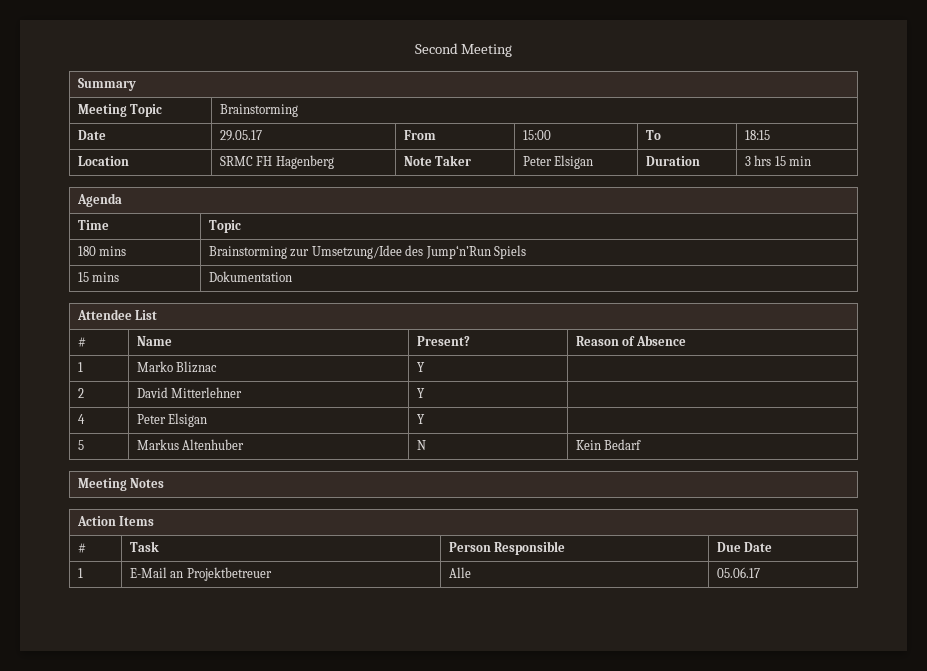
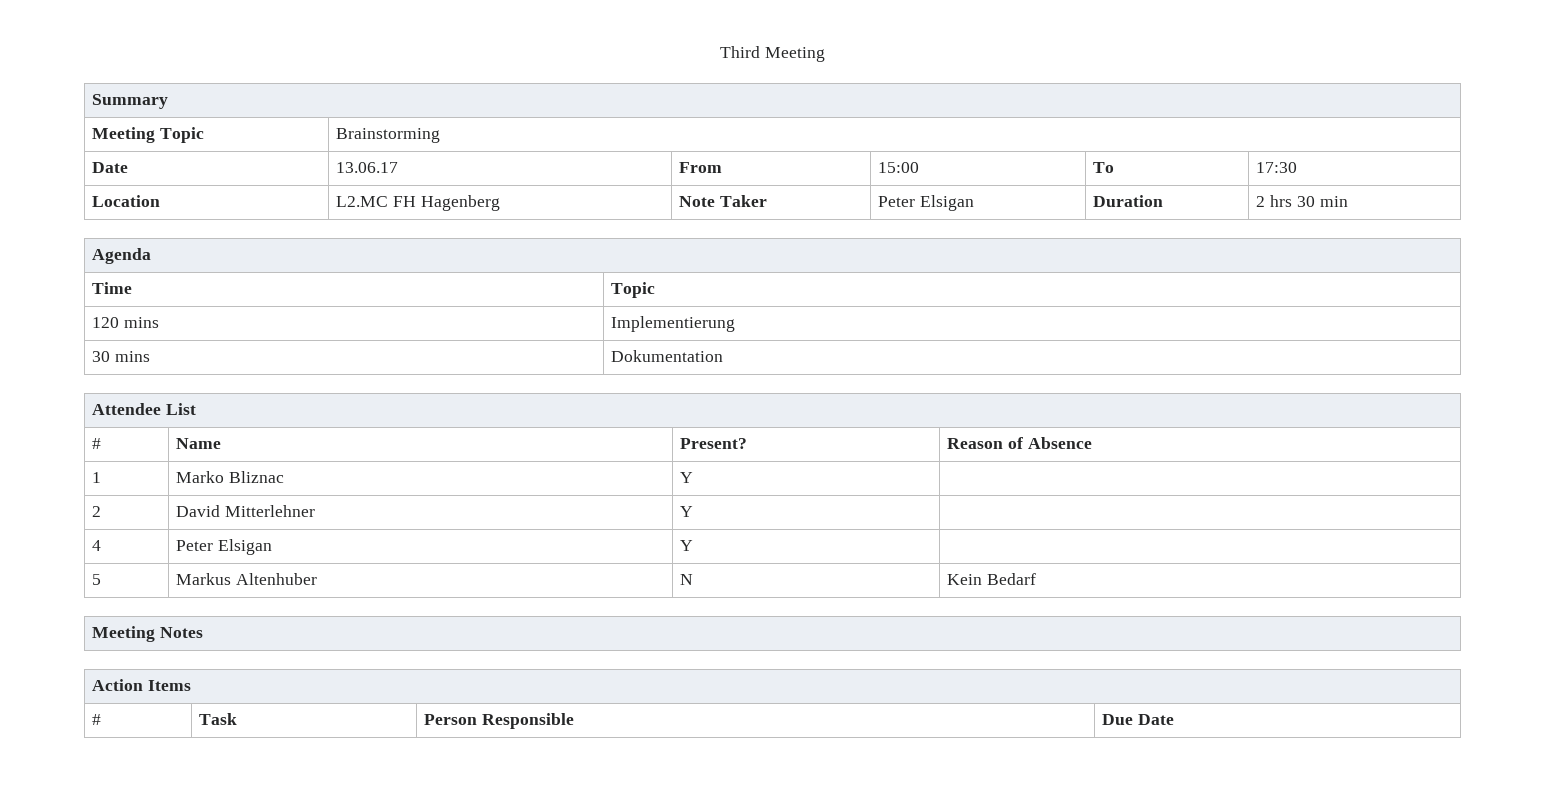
- Second Meeting
+ Third Meeting
- Date | 29.05.17 | From | 15:00 | To | 18:15
+ Date | 13.06.17 | From | 15:00 | To | 17:30
- Location | SRMC FH Hagenberg | Note Taker | Peter Elsigan | Duration | 3 hrs 15 min
+ Location | L2.MC FH Hagenberg | Note Taker | Peter Elsigan | Duration | 2 hrs 30 min
- 180 mins | Brainstorming zur Umsetzung/Idee des Jump‘n’Run Spiels
- 15 mins | Dokumentation
+ 120 mins | Implementierung
+ 30 mins | Dokumentation
- 1 | E-Mail an Projektbetreuer | Alle | 05.06.17

